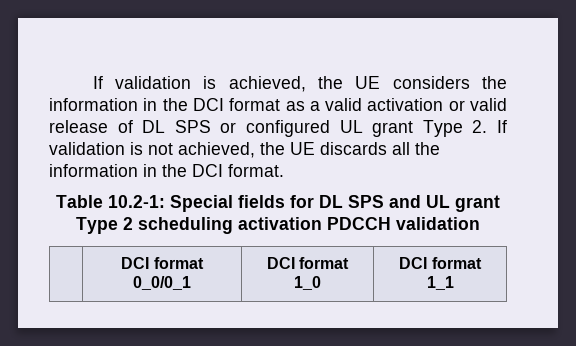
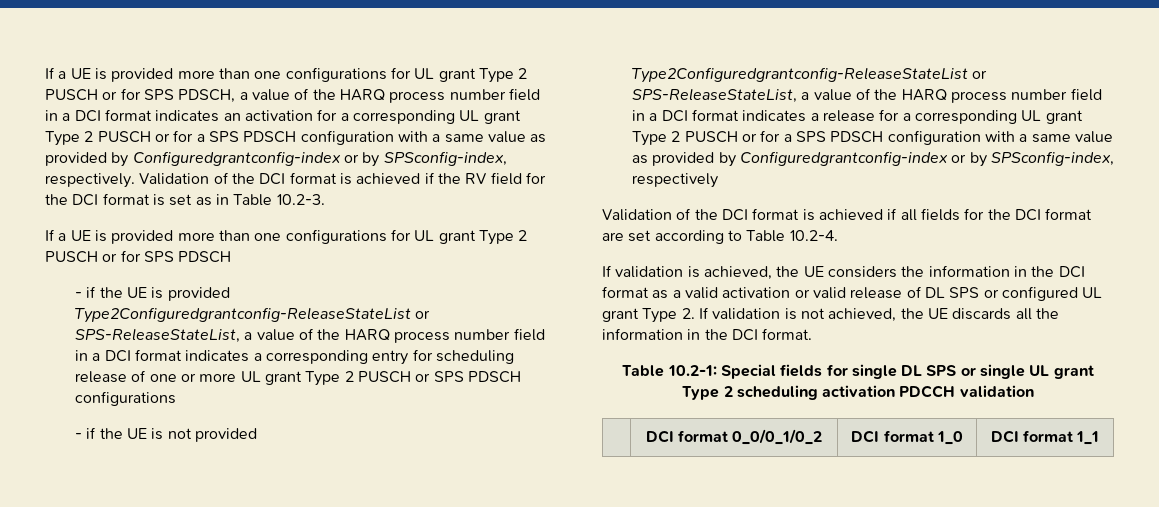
+ If a UE is provided more than one configurations for UL grant Type 2 PUSCH or for SPS PDSCH, a value of the HARQ process number field in a DCI format indicates an activation for a corresponding UL grant Type 2 PUSCH or for a SPS PDSCH configuration with a same value as provided by Configuredgrantconfig-index or by SPSconfig-index, respectively. Validation of the DCI format is achieved if the RV field for the DCI format is set as in Table 10.2-3.
+ If a UE is provided more than one configurations for UL grant Type 2 PUSCH or for SPS PDSCH
+ - if the UE is provided Type2Configuredgrantconfig-ReleaseStateList or SPS-ReleaseStateList, a value of the HARQ process number field in a DCI format indicates a corresponding entry for scheduling release of one or more UL grant Type 2 PUSCH or SPS PDSCH configurations
+ - if the UE is not provided Type2Configuredgrantconfig-ReleaseStateList or SPS-ReleaseStateList, a value of the HARQ process number field in a DCI format indicates a release for a corresponding UL grant Type 2 PUSCH or for a SPS PDSCH configuration with a same value as provided by Configuredgrantconfig-index or by SPSconfig-index, respectively
+ Validation of the DCI format is achieved if all fields for the DCI format are set according to Table 10.2-4.
- Table 10.2-1: Special fields for DL SPS and UL grant Type 2 scheduling activation PDCCH validation
+ Table 10.2-1: Special fields for single DL SPS or single UL grant Type 2 scheduling activation PDCCH validation
- | DCI format 0_0/0_1 | DCI format 1_0 | DCI format 1_1
+ | DCI format 0_0/0_1/0_2 | DCI format 1_0 | DCI format 1_1

